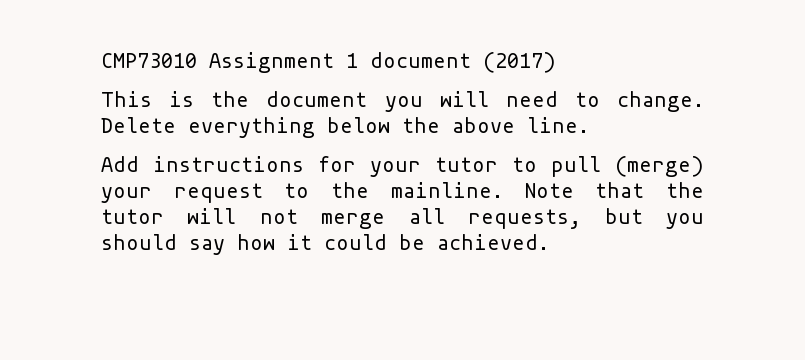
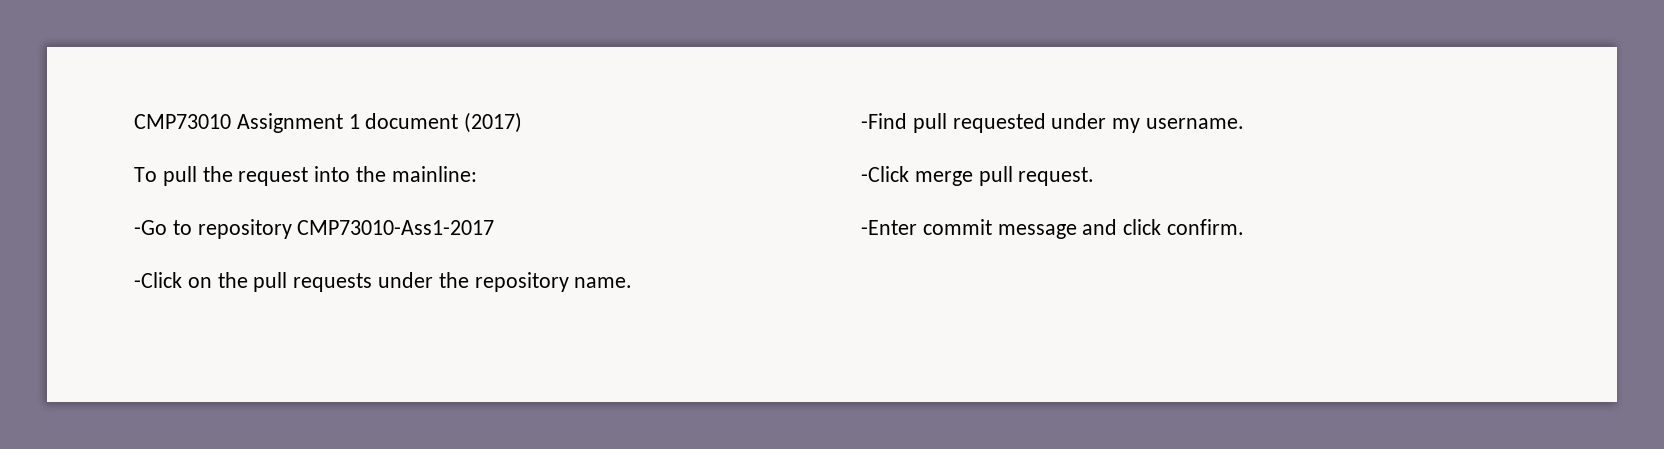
- This is the document you will need to change. Delete everything below the above line.
- Add instructions for your tutor to pull (merge) your request to the mainline. Note that the tutor will not merge all requests, but you should say how it could be achieved.
+ To pull the request into the mainline:
+ -Go to repository CMP73010-Ass1-2017
+ -Click on the pull requests under the repository name.
+ -Find pull requested under my username.
+ -Click merge pull request.
+ -Enter commit message and click confirm.

